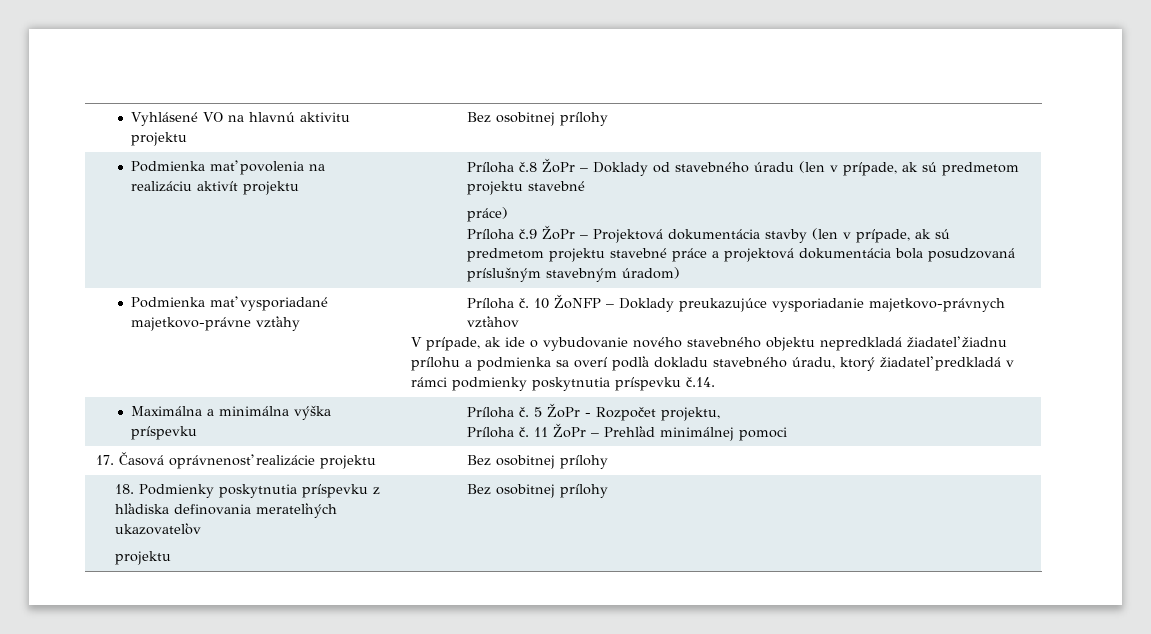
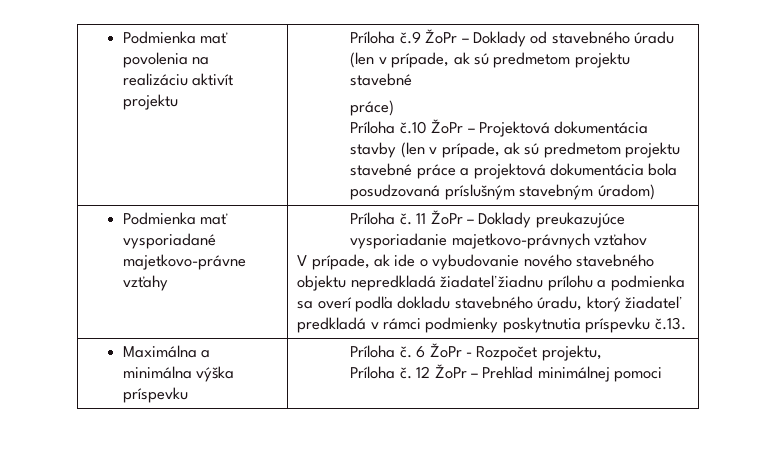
- Vyhlásené VO na hlavnú aktivitu projektu | Bez osobitnej prílohy
- Príloha č.8 ŽoPr – Doklady od stavebného úradu (len v prípade, ak sú predmetom projektu stavebné
+ Príloha č.9 ŽoPr – Doklady od stavebného úradu (len v prípade, ak sú predmetom projektu stavebné
- Príloha č.9 ŽoPr – Projektová dokumentácia stavby (len v prípade, ak sú predmetom projektu stavebné práce a projektová dokumentácia bola posudzovaná príslušným stavebným úradom)
+ Príloha č.10 ŽoPr – Projektová dokumentácia stavby (len v prípade, ak sú predmetom projektu stavebné práce a projektová dokumentácia bola posudzovaná príslušným stavebným úradom)
- 10 ŽoNFP – Doklady preukazujúce vysporiadanie majetkovo-právnych vzťahov
+ 11 ŽoPr – Doklady preukazujúce vysporiadanie majetkovo-právnych vzťahov
- V prípade, ak ide o vybudovanie nového stavebného objektu nepredkladá žiadateľ žiadnu prílohu a podmienka sa overí podľa dokladu stavebného úradu, ktorý žiadateľ predkladá v rámci podmienky poskytnutia príspevku č.14.
+ V prípade, ak ide o vybudovanie nového stavebného objektu nepredkladá žiadateľ žiadnu prílohu a podmienka sa overí podľa dokladu stavebného úradu, ktorý žiadateľ predkladá v rámci podmienky poskytnutia príspevku č.13.
- Maximálna a minimálna výška príspevku | Príloha č. 5 ŽoPr - Rozpočet projektu,
- Príloha č. 11 ŽoPr – Prehľad minimálnej pomoci
+ Maximálna a minimálna výška príspevku | Príloha č. 6 ŽoPr - Rozpočet projektu,
+ Príloha č. 12 ŽoPr – Prehľad minimálnej pomoci
- 17. Časová oprávnenosť realizácie projektu | Bez osobitnej prílohy
- 18. Podmienky poskytnutia príspevku z hľadiska definovania merateľných ukazovateľov
- projektu | Bez osobitnej prílohy

